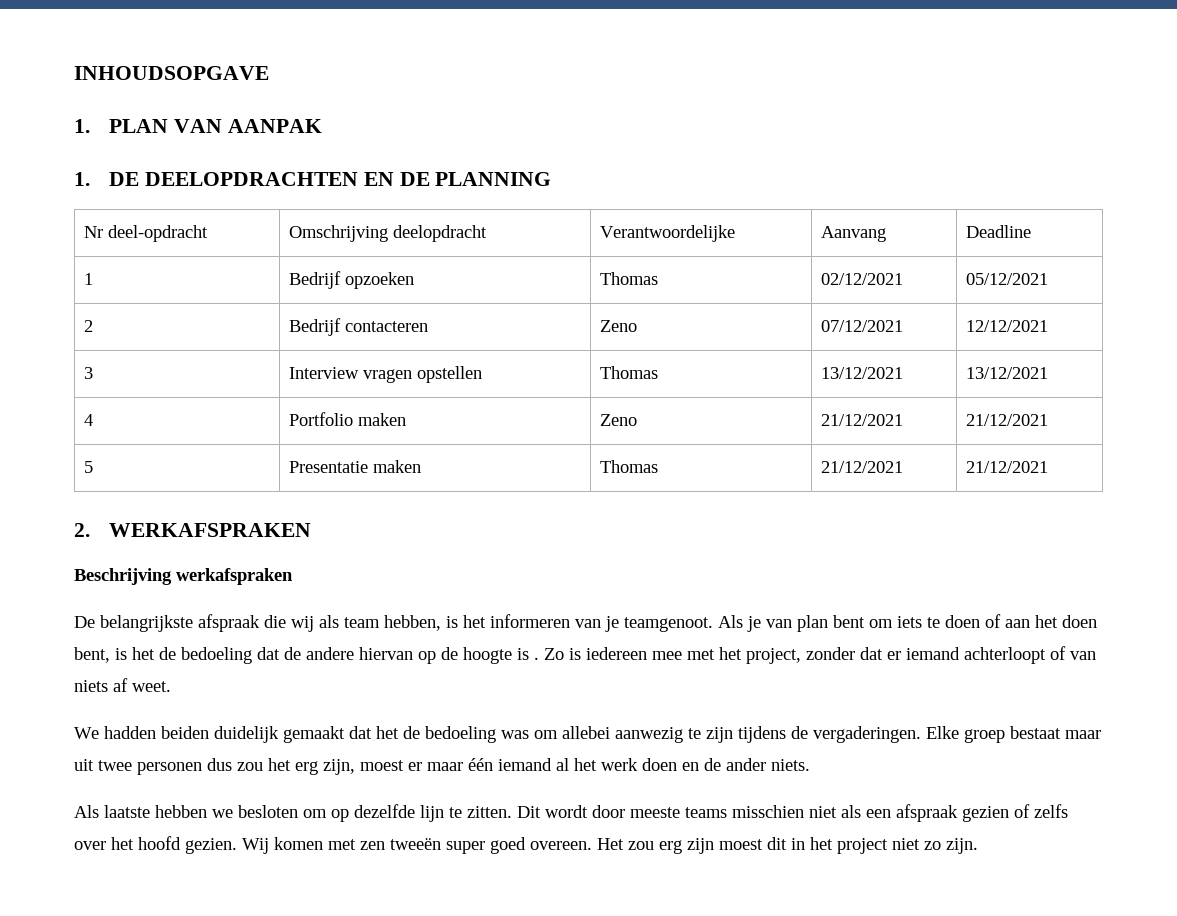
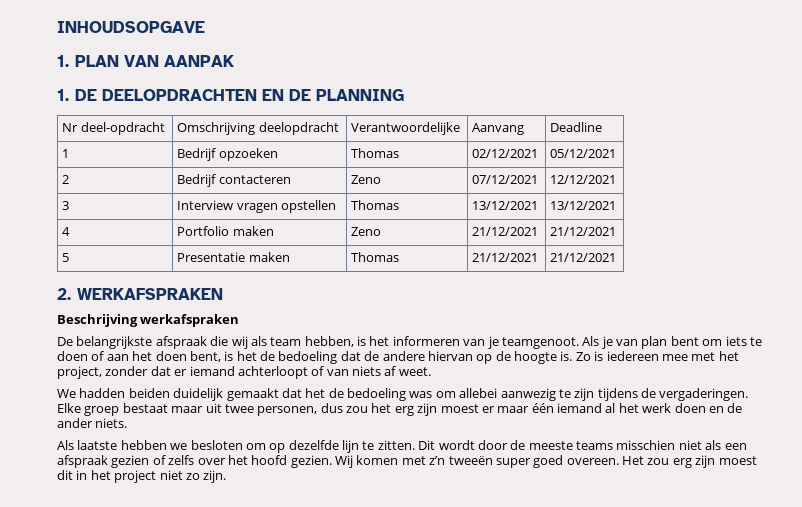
- Als je van plan bent om iets te doen of aan het doen bent, is het de bedoeling dat de andere hiervan op de hoogte is .
+ Als je van plan bent om iets te doen of aan het doen bent, is het de bedoeling dat de andere hiervan op de hoogte is.
- Elke groep bestaat maar uit twee personen dus zou het erg zijn, moest er maar één iemand al het werk doen en de ander niets.
+ Elke groep bestaat maar uit twee personen, dus zou het erg zijn moest er maar één iemand al het werk doen en de ander niets.
- Dit wordt door meeste teams misschien niet als een afspraak gezien of zelfs over het hoofd gezien.
+ Dit wordt door de meeste teams misschien niet als een afspraak gezien of zelfs over het hoofd gezien.
- Wij komen met zen tweeën super goed overeen.
+ Wij komen met z’n tweeën super goed overeen.

